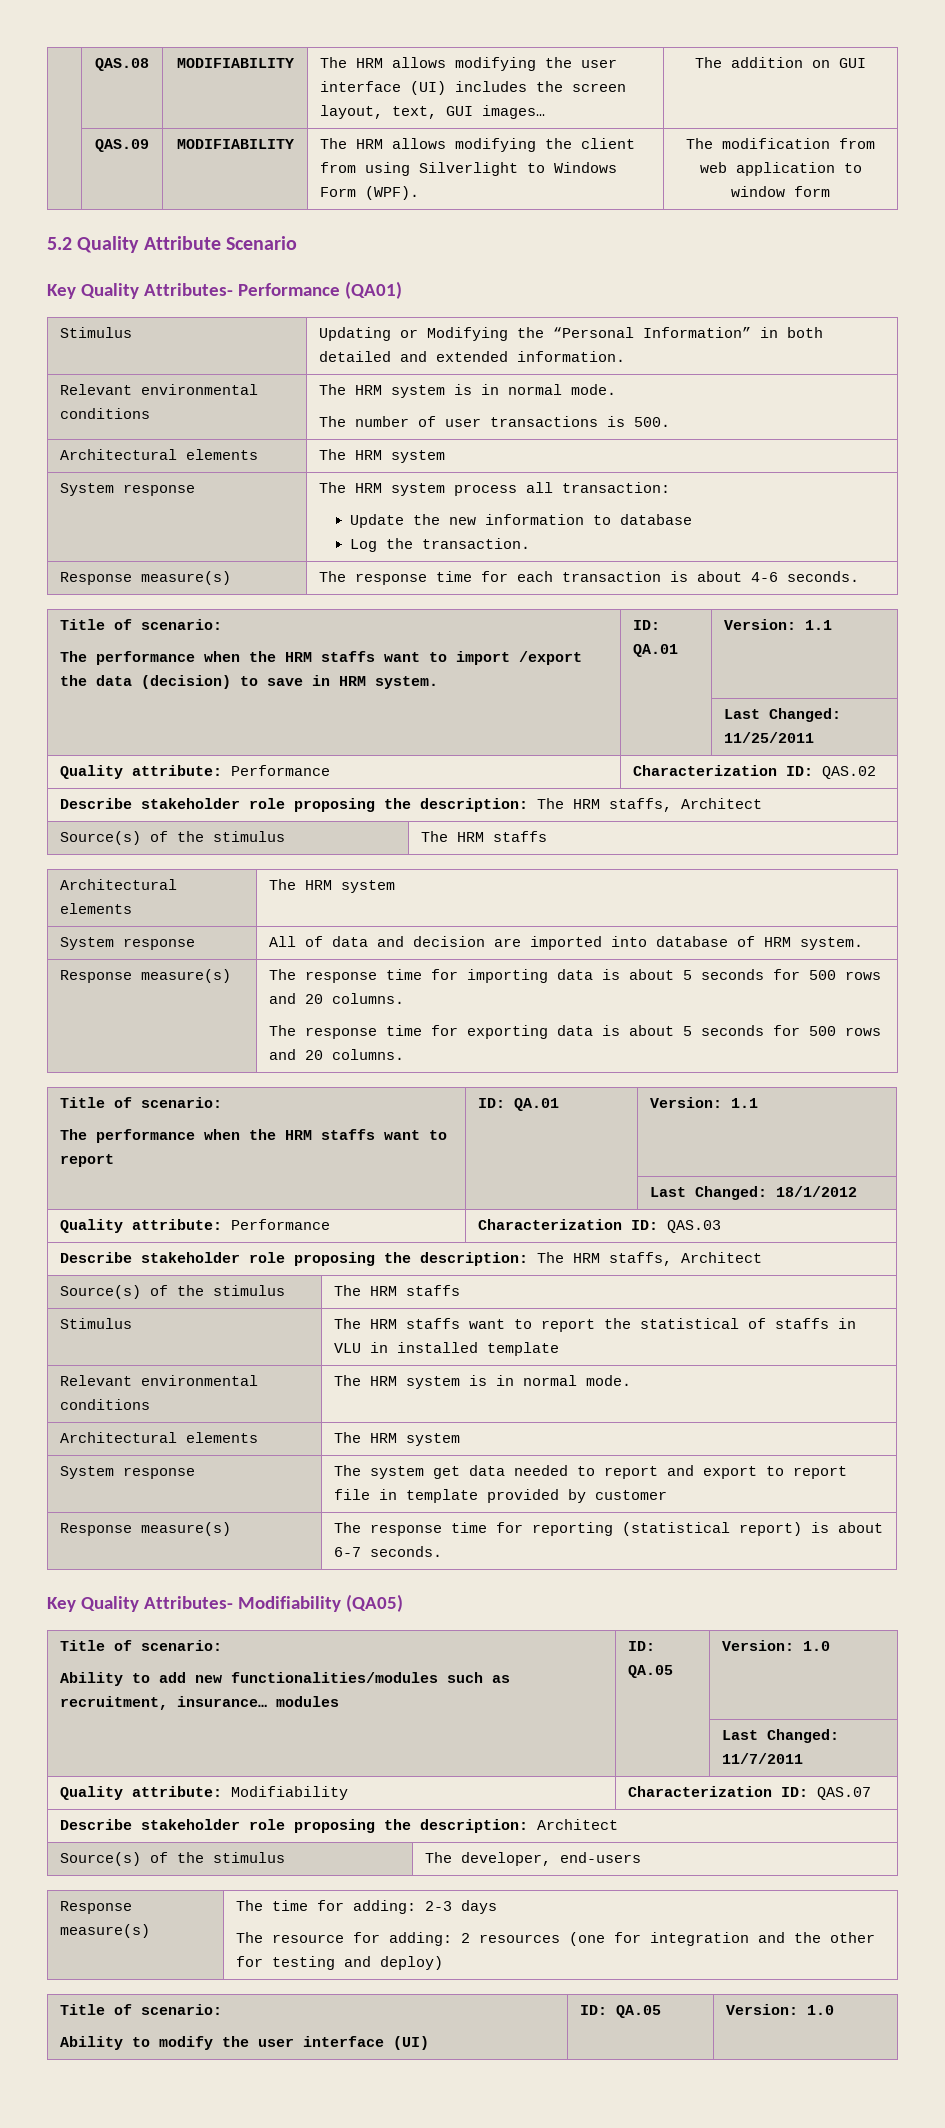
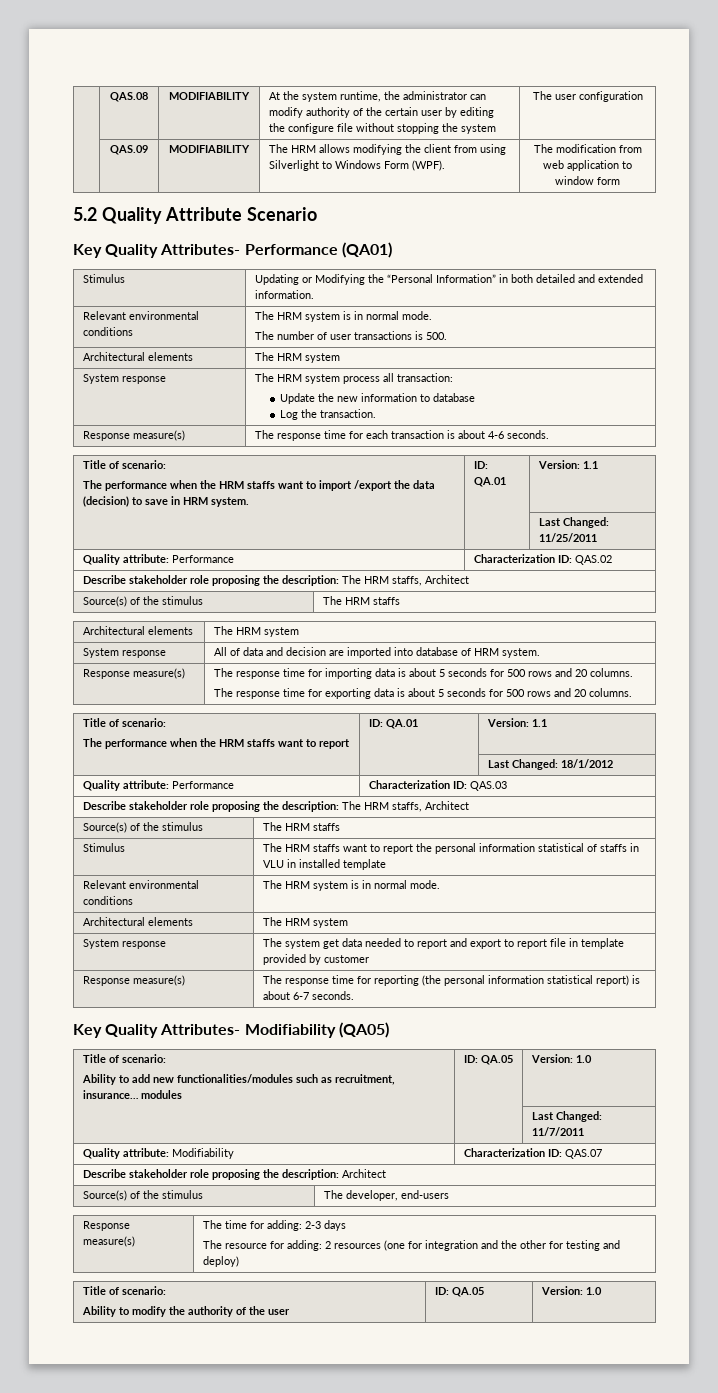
- | QAS.08 | MODIFIABILITY | The HRM allows modifying the user interface (UI) includes the screen layout, text, GUI images… | The addition on GUI
+ | QAS.08 | MODIFIABILITY | At the system runtime, the administrator can modify authority of the certain user by editing the configure file without stopping the system | The user configuration
- Stimulus | The HRM staffs want to report the statistical of staffs in VLU in installed template
+ Stimulus | The HRM staffs want to report the personal information statistical of staffs in VLU in installed template
- Response measure(s) | The response time for reporting (statistical report) is about 6-7 seconds.
+ Response measure(s) | The response time for reporting (the personal information statistical report) is about 6-7 seconds.
  Response measure(s) | The time for adding: 2-3 days
  The resource for adding: 2 resources (one for integration and the other for testing and deploy)
  Title of scenario:
- Ability to modify the user interface (UI) | ID: QA.05 | Version: 1.0
+ Ability to modify the authority of the user | ID: QA.05 | Version: 1.0

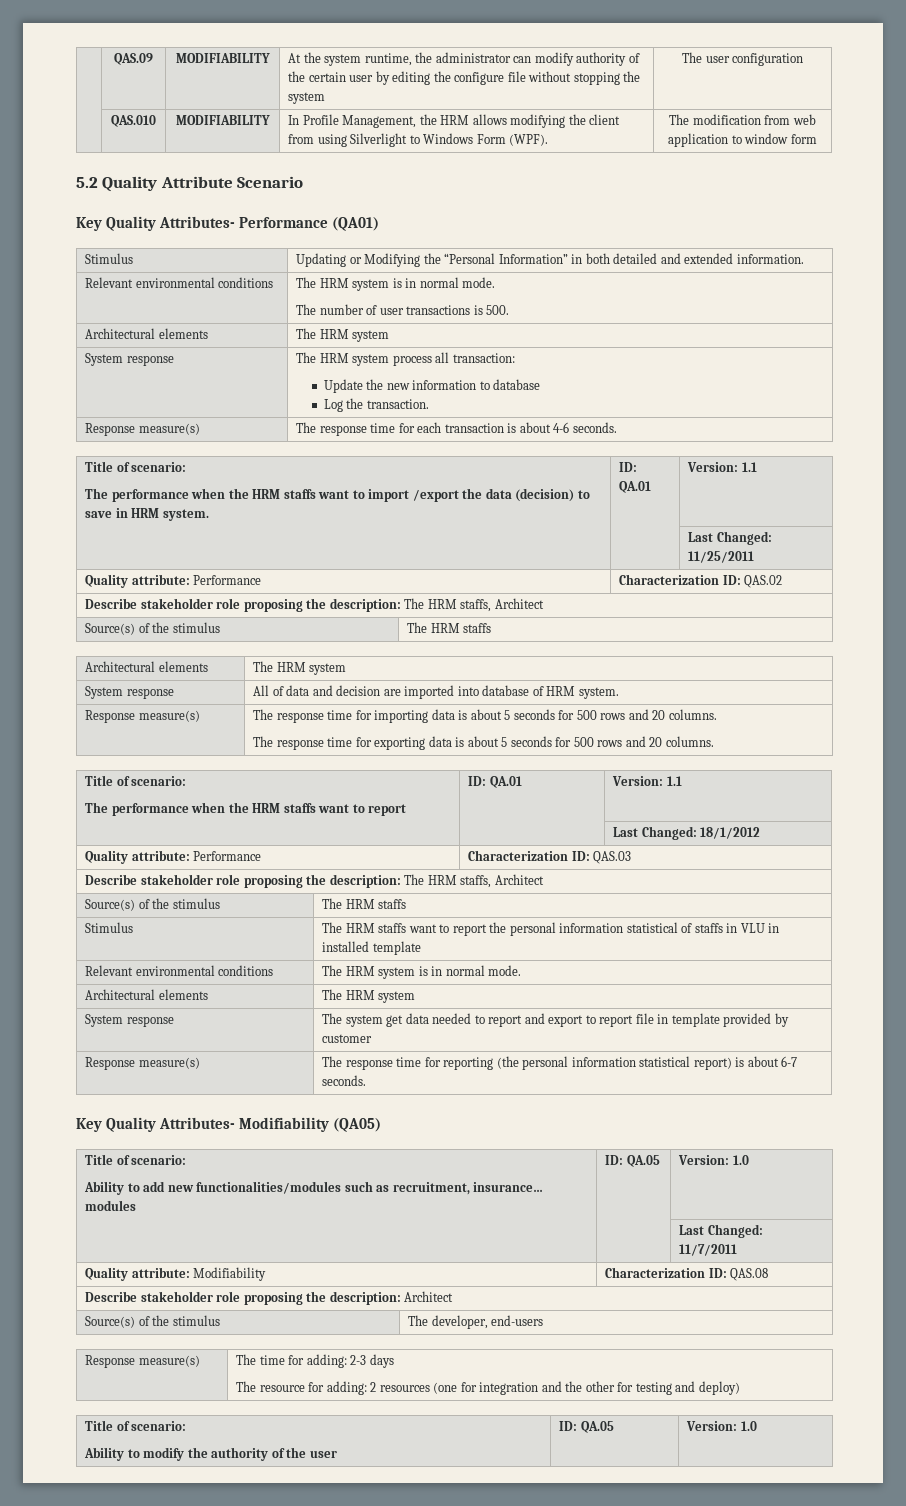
- | QAS.08 | MODIFIABILITY | At the system runtime, the administrator can modify authority of the certain user by editing the configure file without stopping the system | The user configuration
+ | QAS.09 | MODIFIABILITY | At the system runtime, the administrator can modify authority of the certain user by editing the configure file without stopping the system | The user configuration
- | QAS.09 | MODIFIABILITY | The HRM allows modifying the client from using Silverlight to Windows Form (WPF). | The modification from web application to window form
+ | QAS.010 | MODIFIABILITY | In Profile Management, the HRM allows modifying the client from using Silverlight to Windows Form (WPF). | The modification from web application to window form
- Quality attribute: Modifiability | Characterization ID: QAS.07
+ Quality attribute: Modifiability | Characterization ID: QAS.08

